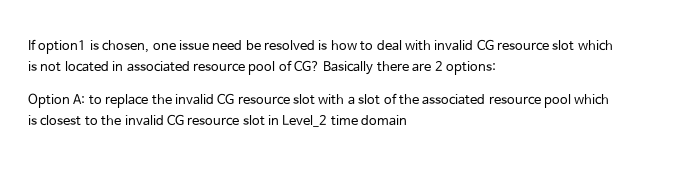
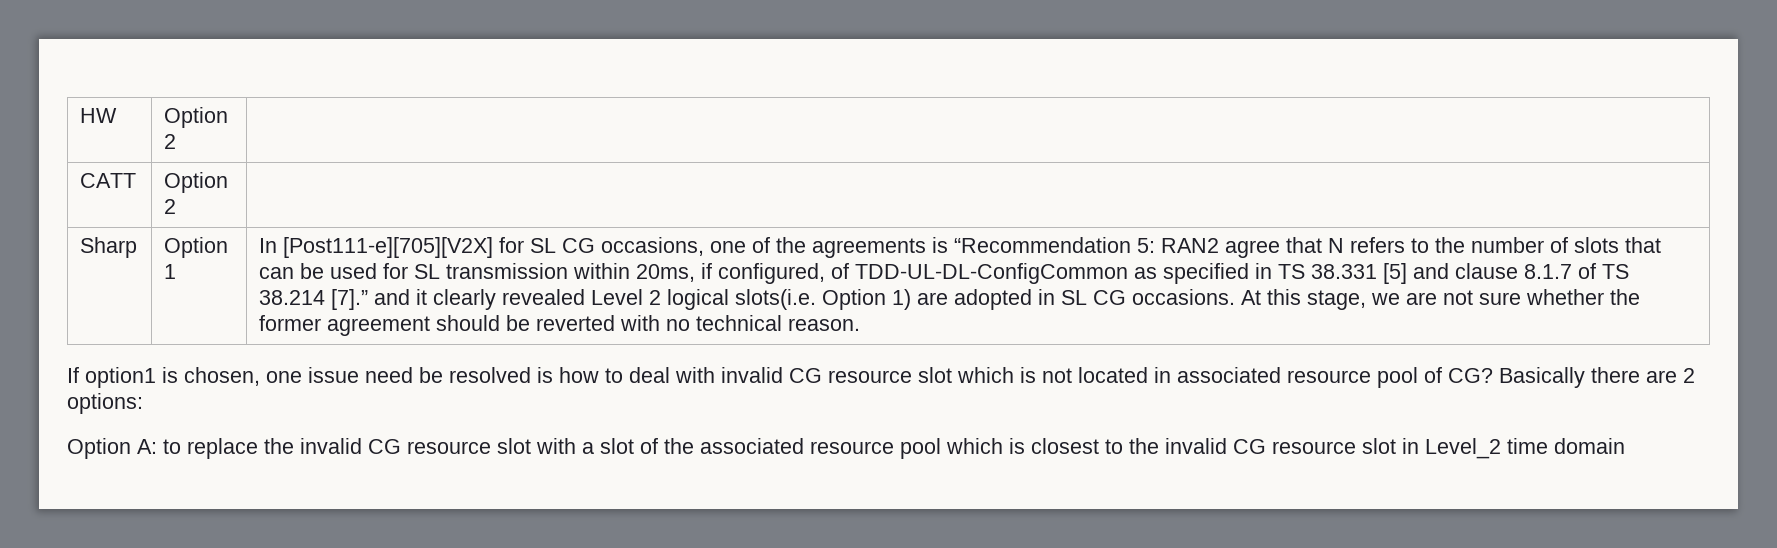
+ HW | Option 2 |
+ CATT | Option 2 |
+ Sharp | Option 1 | In [Post111-e][705][V2X] for SL CG occasions, one of the agreements is “Recommendation 5: RAN2 agree that N refers to the number of slots that can be used for SL transmission within 20ms, if configured, of TDD-UL-DL-ConfigCommon as specified in TS 38.331 [5] and clause 8.1.7 of TS 38.214 [7].” and it clearly revealed Level 2 logical slots(i.e. Option 1) are adopted in SL CG occasions. At this stage, we are not sure whether the former agreement should be reverted with no technical reason.

